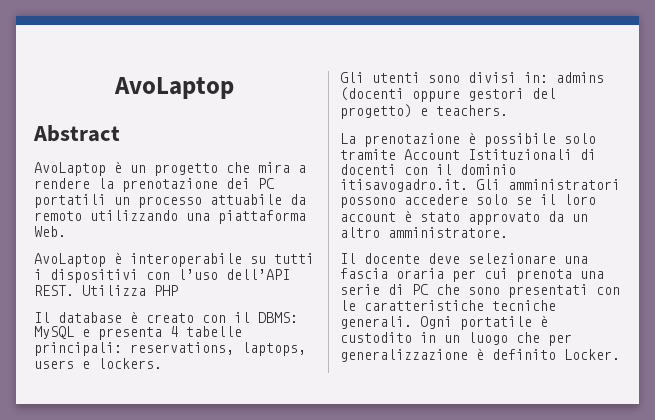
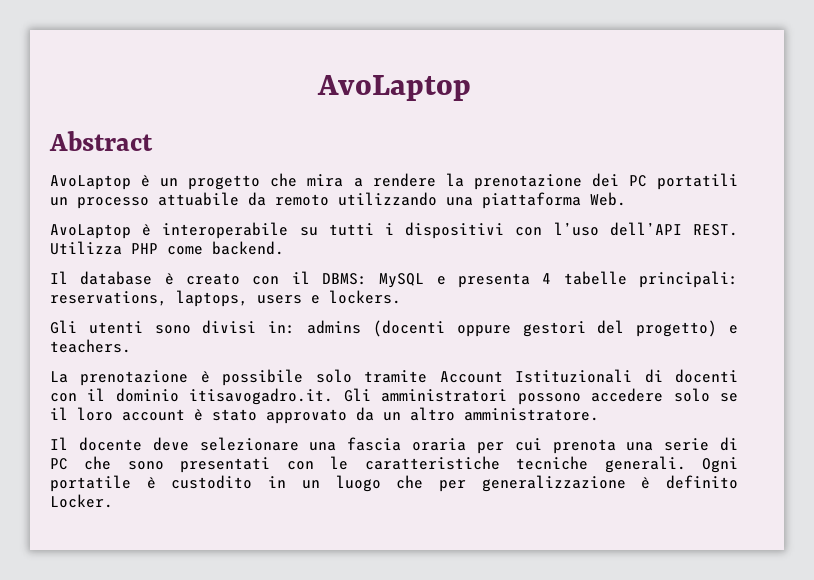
- Utilizza PHP
+ Utilizza PHP come backend.

